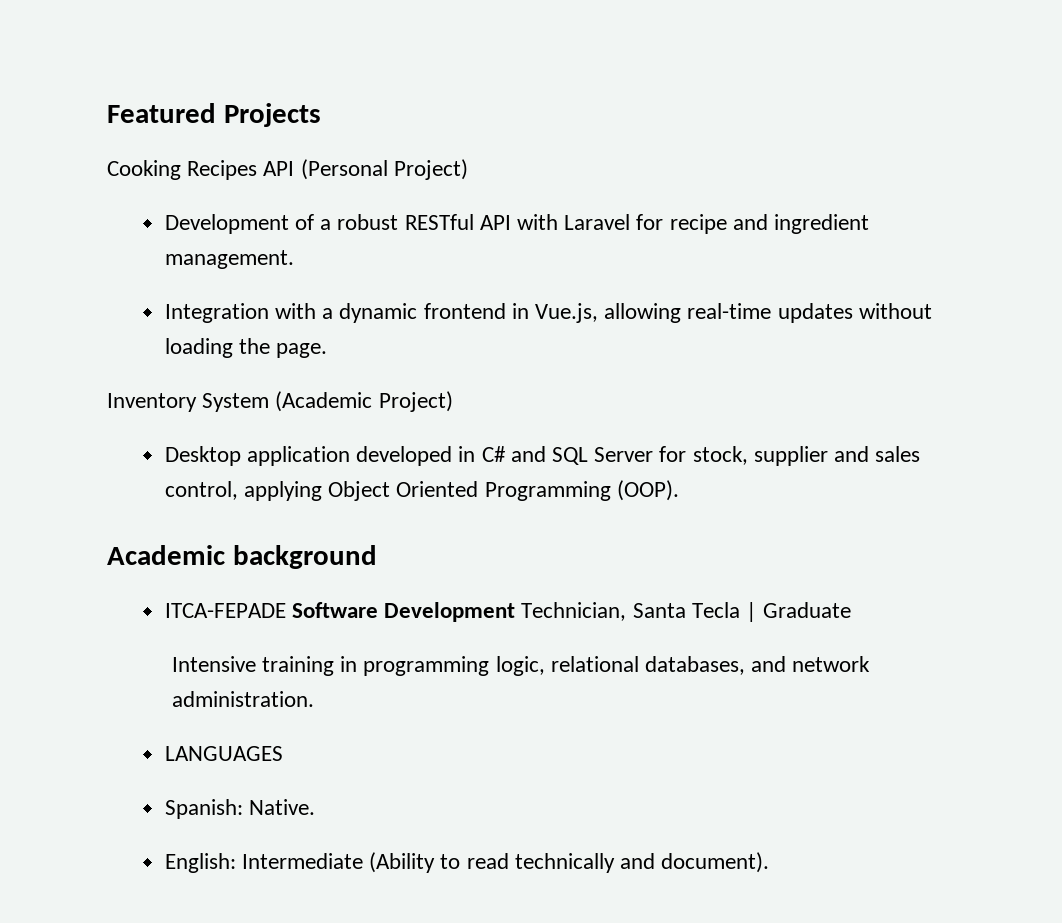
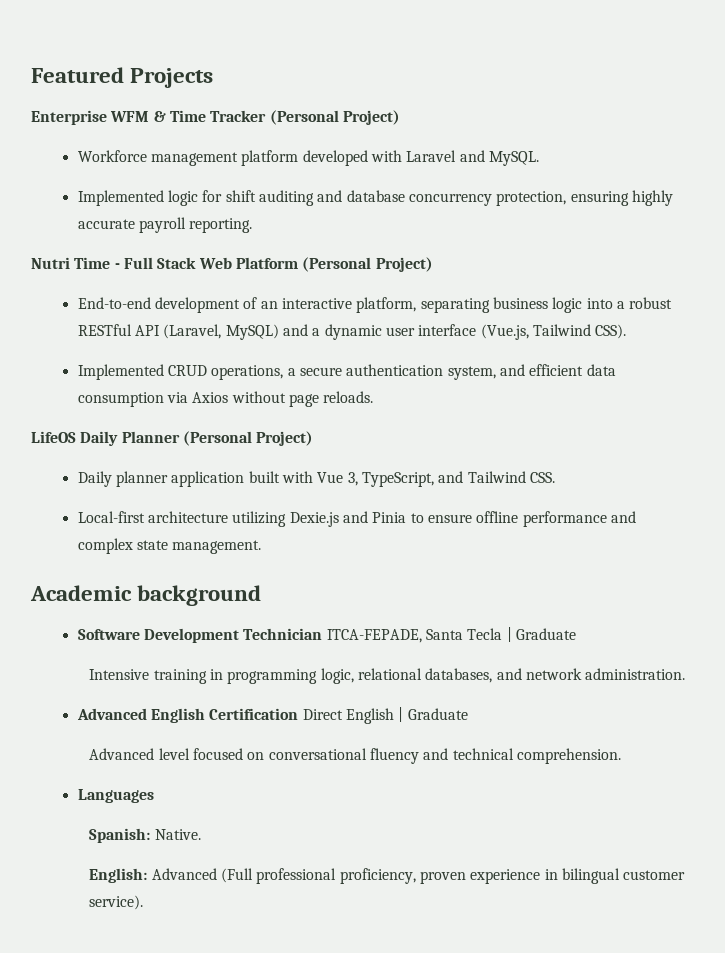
- Cooking Recipes API (Personal Project)
- Development of a robust RESTful API with Laravel for recipe and ingredient management.
- Integration with a dynamic frontend in Vue.js, allowing real-time updates without loading the page.
- Inventory System (Academic Project)
- Desktop application developed in C# and SQL Server for stock, supplier and sales control, applying Object Oriented Programming (OOP).
+ Enterprise WFM & Time Tracker (Personal Project)
+ Workforce management platform developed with Laravel and MySQL.
+ Implemented logic for shift auditing and database concurrency protection, ensuring highly accurate payroll reporting.
+ Nutri Time - Full Stack Web Platform (Personal Project)
+ End-to-end development of an interactive platform, separating business logic into a robust RESTful API (Laravel, MySQL) and a dynamic user interface (Vue.js, Tailwind CSS).
+ Implemented CRUD operations, a secure authentication system, and efficient data consumption via Axios without page reloads.
+ LifeOS Daily Planner (Personal Project)
+ Daily planner application built with Vue 3, TypeScript, and Tailwind CSS.
+ Local-first architecture utilizing Dexie.js and Pinia to ensure offline performance and complex state management.
- ITCA-FEPADE Software Development Technician, Santa Tecla | Graduate
+ Software Development Technician ITCA-FEPADE, Santa Tecla | Graduate
- LANGUAGES
+ Advanced English Certification Direct English | Graduate
+ Advanced level focused on conversational fluency and technical comprehension.
+ Languages
  Spanish: Native.
- English: Intermediate (Ability to read technically and document).
+ English: Advanced (Full professional proficiency, proven experience in bilingual customer service).

